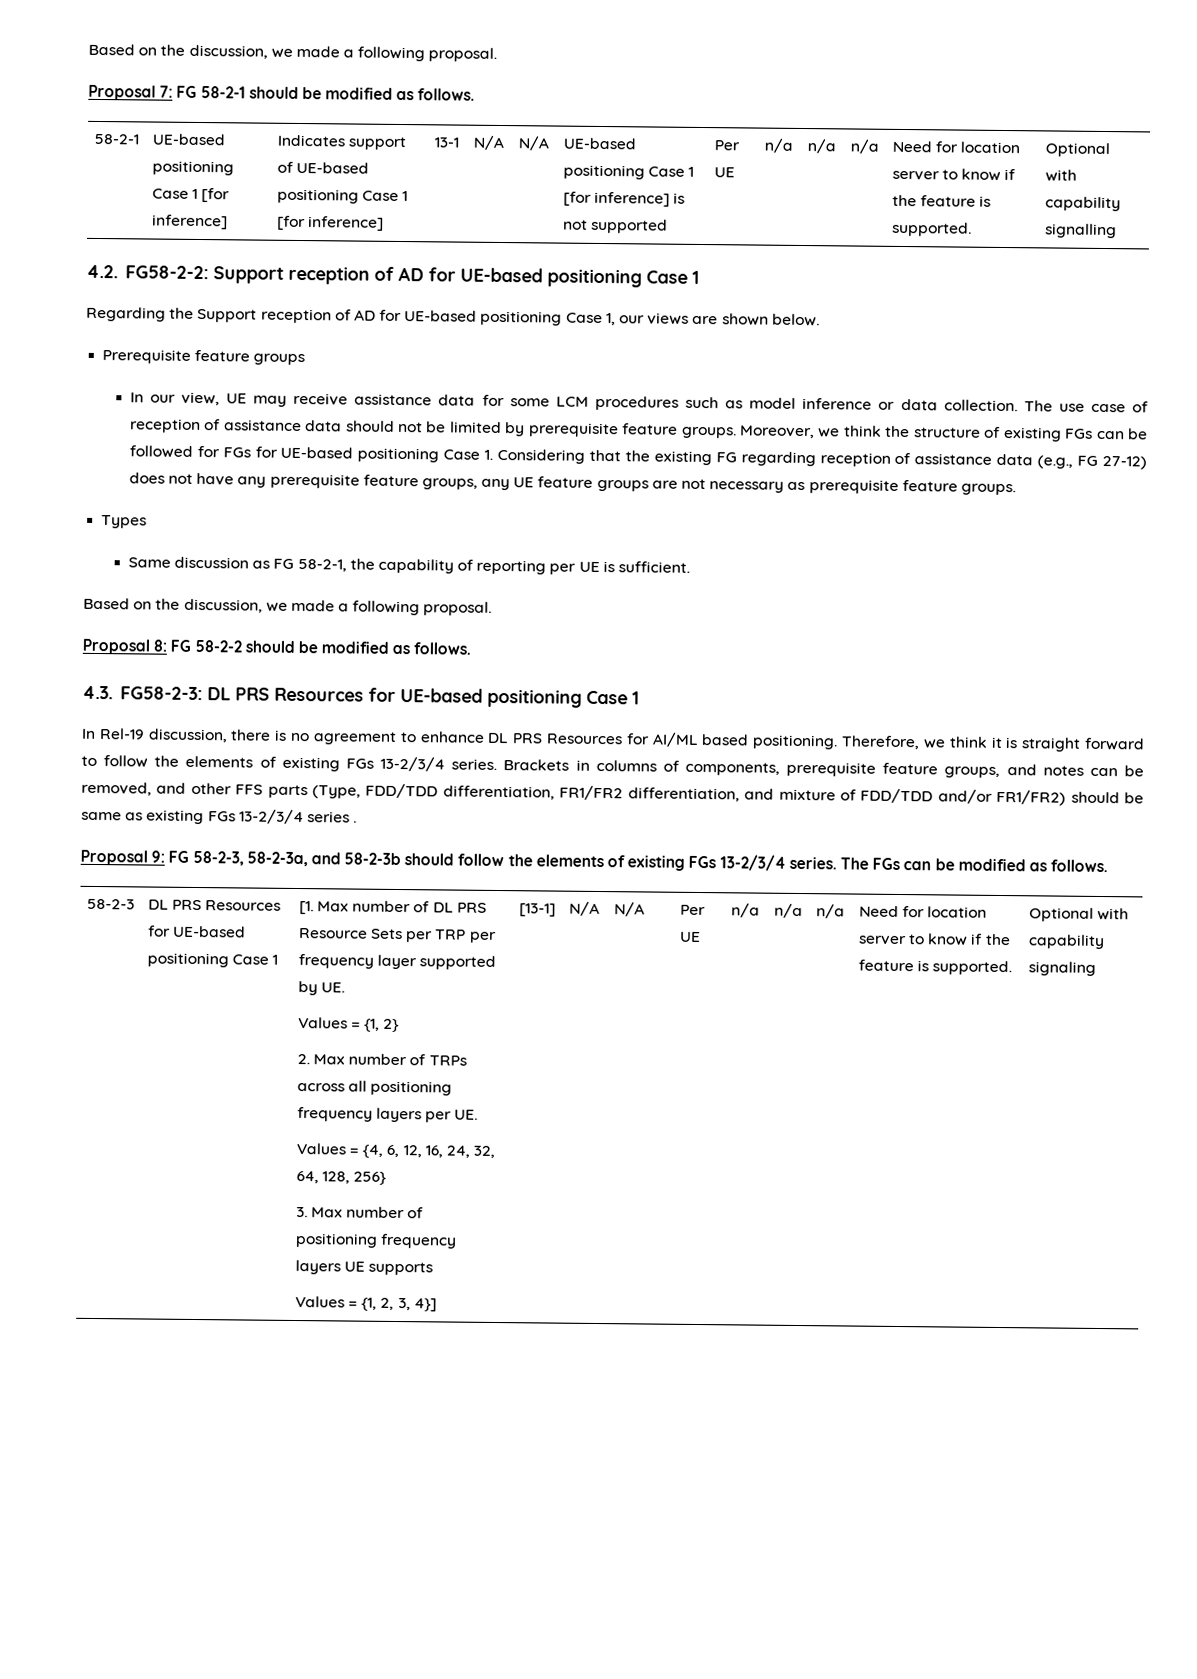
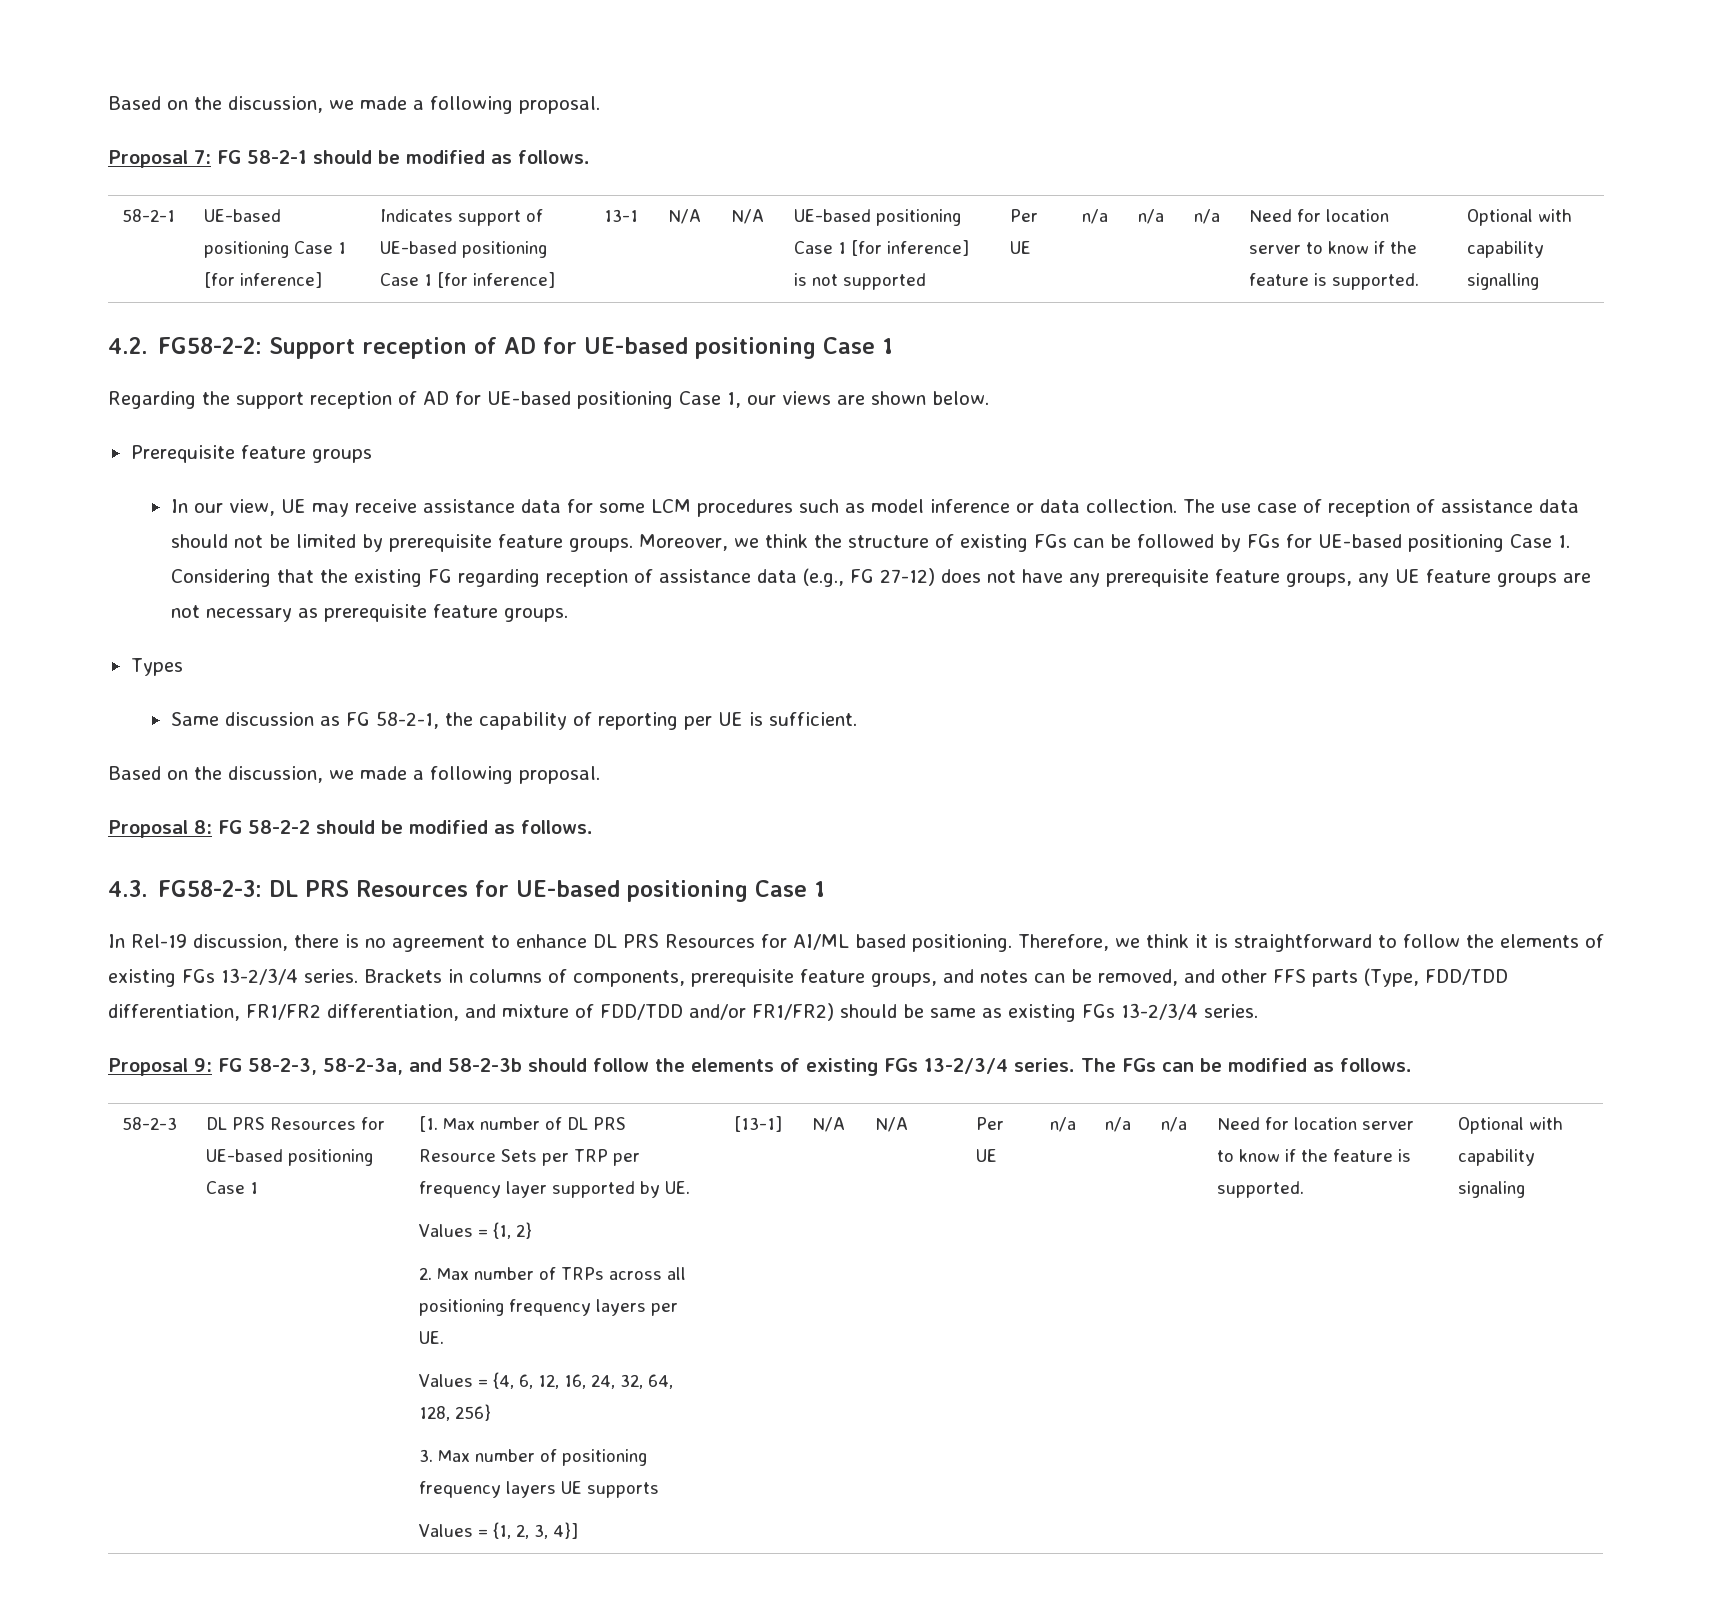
- Regarding the Support reception of AD for UE-based positioning Case 1, our views are shown below.
+ Regarding the support reception of AD for UE-based positioning Case 1, our views are shown below.
- Moreover, we think the structure of existing FGs can be followed for FGs for UE-based positioning Case 1. Considering that the existing FG regarding reception of assistance data (e.g., FG 27-12) does not have any prerequisite feature groups, any UE feature groups are not necessary as prerequisite feature groups.
+ Moreover, we think the structure of existing FGs can be followed by FGs for UE-based positioning Case 1. Considering that the existing FG regarding reception of assistance data (e.g., FG 27-12) does not have any prerequisite feature groups, any UE feature groups are not necessary as prerequisite feature groups.
- Therefore, we think it is straight forward to follow the elements of existing FGs 13-2/3/4 series.
+ Therefore, we think it is straightforward to follow the elements of existing FGs 13-2/3/4 series.
- Brackets in columns of components, prerequisite feature groups, and notes can be removed, and other FFS parts (Type, FDD/TDD differentiation, FR1/FR2 differentiation, and mixture of FDD/TDD and/or FR1/FR2) should be same as existing FGs 13-2/3/4 series .
+ Brackets in columns of components, prerequisite feature groups, and notes can be removed, and other FFS parts (Type, FDD/TDD differentiation, FR1/FR2 differentiation, and mixture of FDD/TDD and/or FR1/FR2) should be same as existing FGs 13-2/3/4 series.

